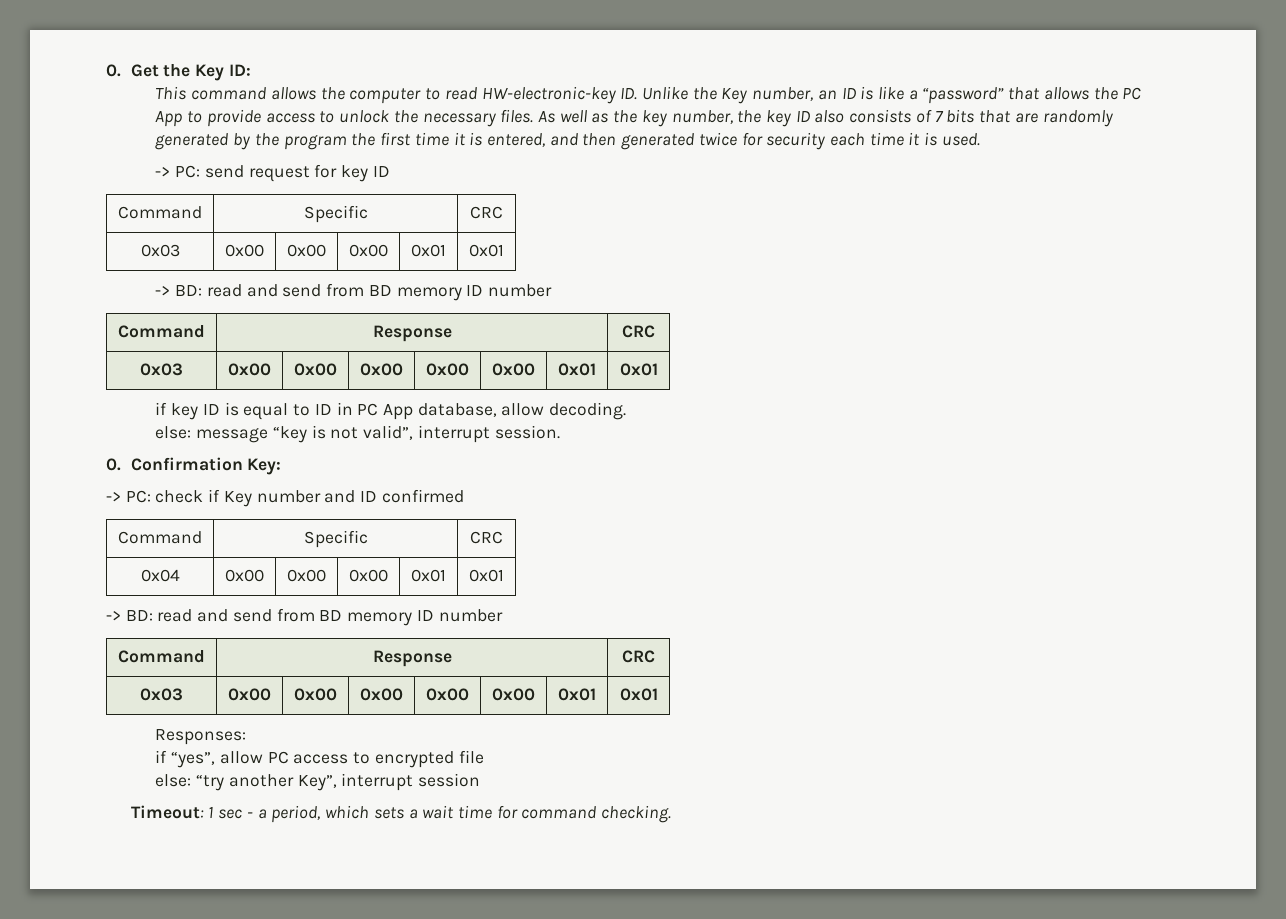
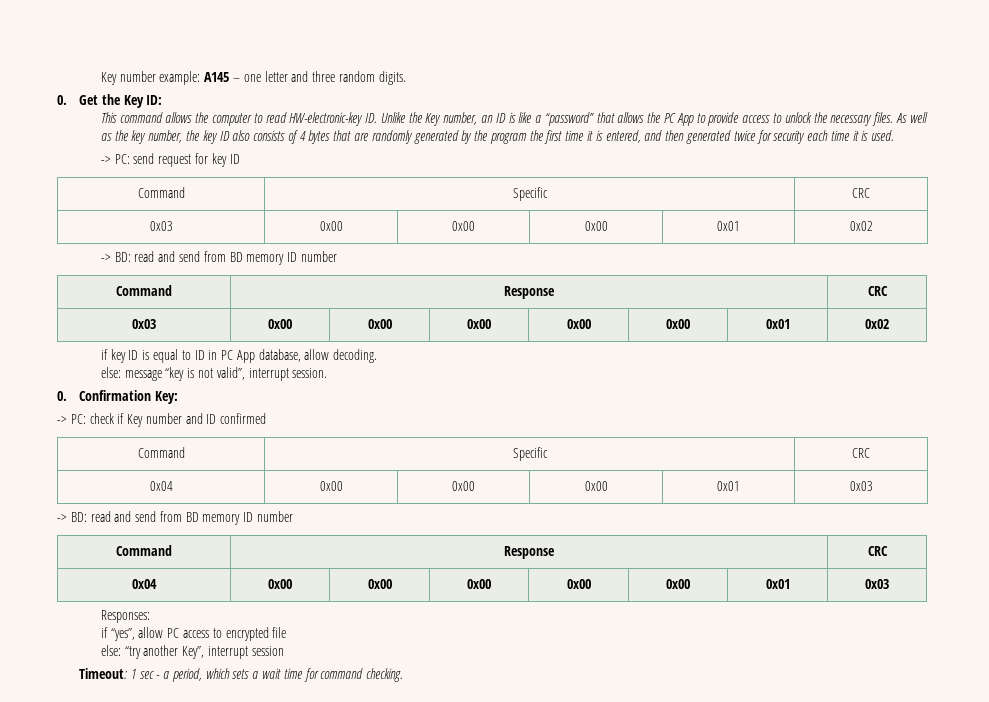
+ Key number example: A145 – one letter and three random digits.
- As well as the key number, the key ID also consists of 7 bits that are randomly generated by the program the first time it is entered, and then generated twice for security each time it is used.
+ As well as the key number, the key ID also consists of 4 bytes that are randomly generated by the program the first time it is entered, and then generated twice for security each time it is used.
- 0x03 | 0x00 | 0x00 | 0x00 | 0x01 | 0x01
+ 0x03 | 0x00 | 0x00 | 0x00 | 0x01 | 0x02
  -> BD: read and send from BD memory ID number
  Command | Response | CRC
- 0x03 | 0x00 | 0x00 | 0x00 | 0x00 | 0x00 | 0x01 | 0x01
+ 0x03 | 0x00 | 0x00 | 0x00 | 0x00 | 0x00 | 0x01 | 0x02
- 0x04 | 0x00 | 0x00 | 0x00 | 0x01 | 0x01
+ 0x04 | 0x00 | 0x00 | 0x00 | 0x01 | 0x03
  -> BD: read and send from BD memory ID number
  Command | Response | CRC
- 0x03 | 0x00 | 0x00 | 0x00 | 0x00 | 0x00 | 0x01 | 0x01
+ 0x04 | 0x00 | 0x00 | 0x00 | 0x00 | 0x00 | 0x01 | 0x03

